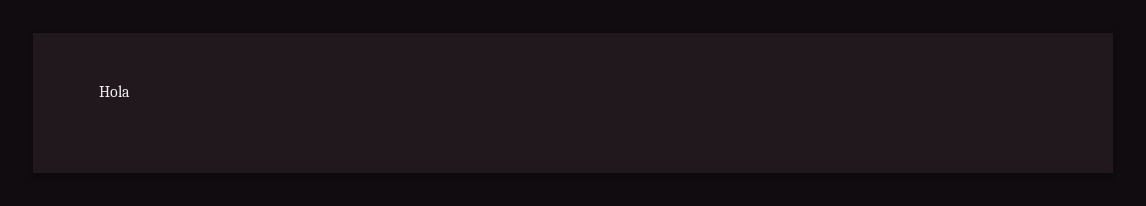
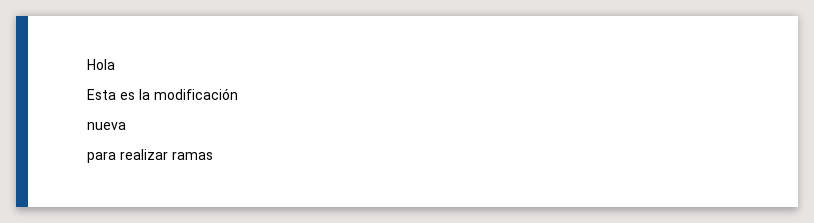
+ Esta es la modificación
+ nueva
+ para realizar ramas

